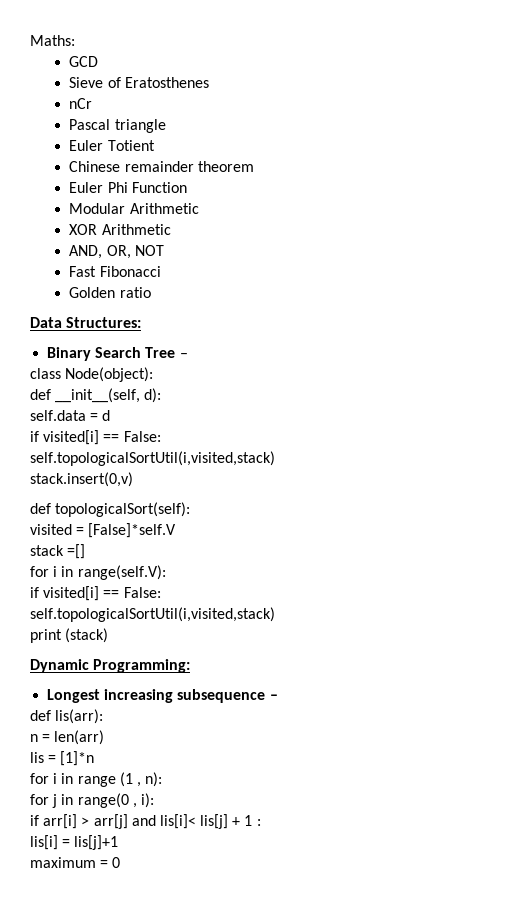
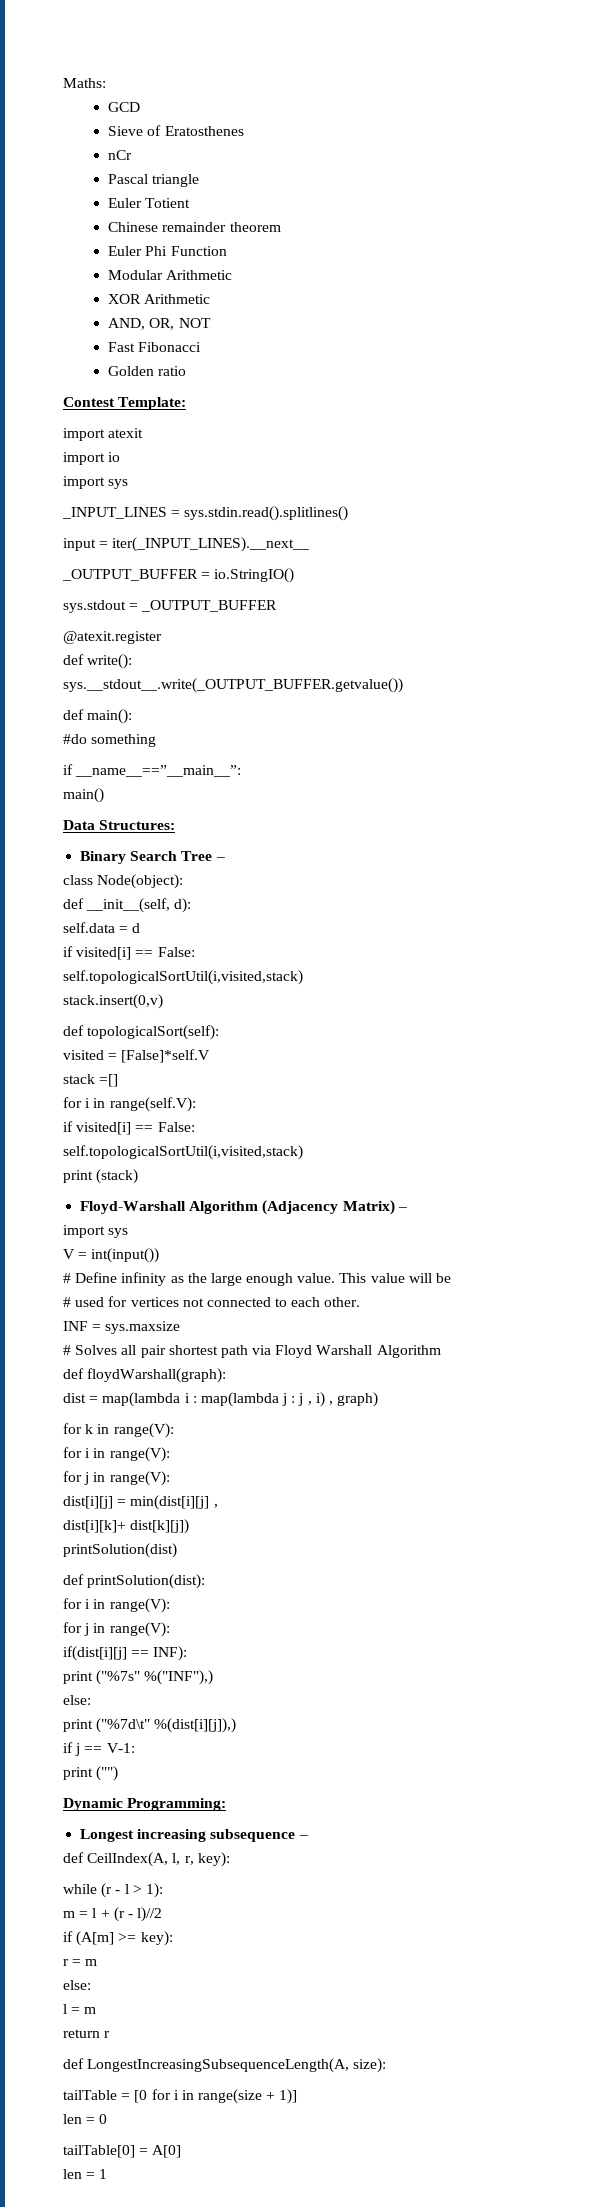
+ Contest Template:
+ import atexit
+ import io
+ import sys
+ _INPUT_LINES = sys.stdin.read().splitlines()
+ input = iter(_INPUT_LINES).__next__
+ _OUTPUT_BUFFER = io.StringIO()
+ sys.stdout = _OUTPUT_BUFFER
+ @atexit.register
+ def write():
+ sys.__stdout__.write(_OUTPUT_BUFFER.getvalue())
+ def main():
+ #do something
+ if __name__==”__main__”:
+ main()
+ Floyd-Warshall Algorithm (Adjacency Matrix) –
+ import sys
+ V = int(input())
+ # Define infinity as the large enough value. This value will be
+ # used for vertices not connected to each other.
+ INF = sys.maxsize
+ # Solves all pair shortest path via Floyd Warshall Algorithm
+ def floydWarshall(graph):
+ dist = map(lambda i : map(lambda j : j , i) , graph)
+ for k in range(V):
+ for i in range(V):
+ for j in range(V):
+ dist[i][j] = min(dist[i][j] ,
+ dist[i][k]+ dist[k][j])
+ printSolution(dist)
+ def printSolution(dist):
+ for i in range(V):
+ for j in range(V):
+ if(dist[i][j] == INF):
+ print ("%7s" %("INF"),)
+ else:
+ print ("%7d\t" %(dist[i][j]),)
+ if j == V-1:
+ print ("")
- def lis(arr):
- n = len(arr)
- lis = [1]*n
- for i in range (1 , n):
- for j in range(0 , i):
- if arr[i] > arr[j] and lis[i]< lis[j] + 1 :
- lis[i] = lis[j]+1
- maximum = 0
+ def CeilIndex(A, l, r, key):
+ while (r - l > 1):
+ m = l + (r - l)//2
+ if (A[m] >= key):
+ r = m
+ else:
+ l = m
+ return r
+ def LongestIncreasingSubsequenceLength(A, size):
+ tailTable = [0 for i in range(size + 1)]
+ len = 0
+ tailTable[0] = A[0]
+ len = 1

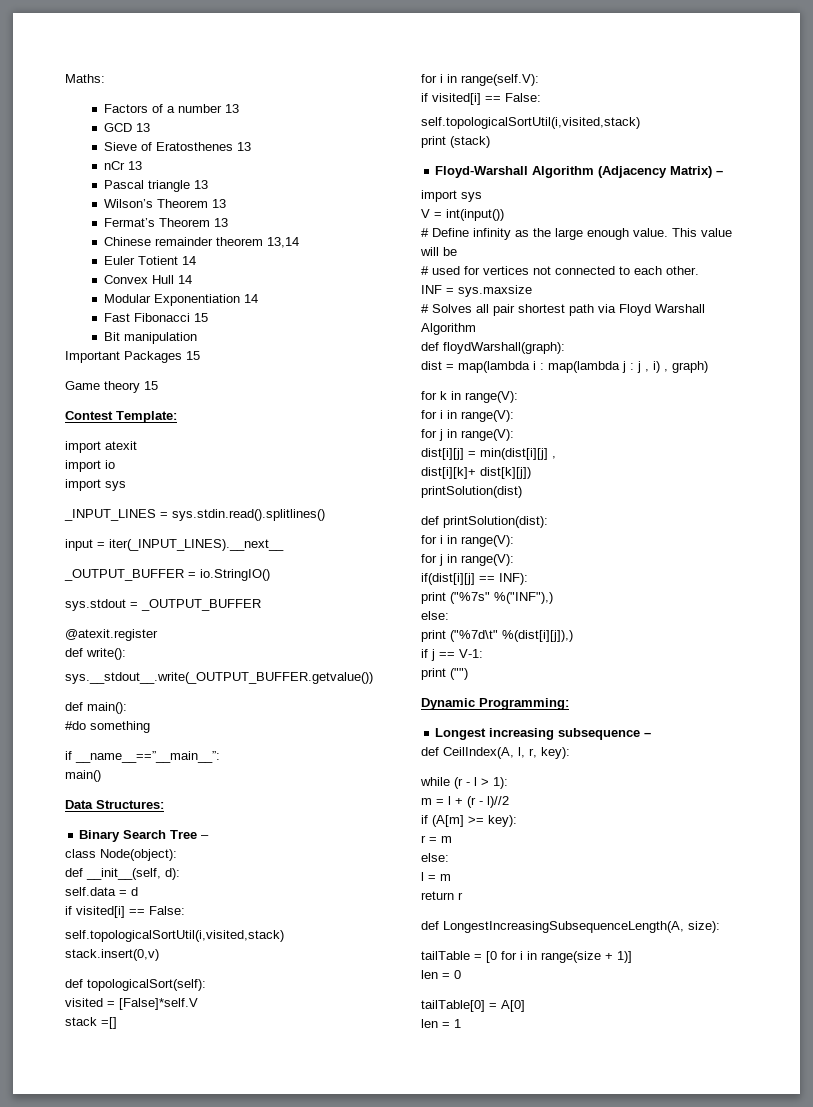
+ Factors of a number 13
- GCD
+ GCD 13
- Sieve of Eratosthenes
+ Sieve of Eratosthenes 13
- nCr
+ nCr 13
- Pascal triangle
- Euler Totient
+ Pascal triangle 13
+ Wilson’s Theorem 13
+ Fermat’s Theorem 13
- Chinese remainder theorem
- Euler Phi Function
- Modular Arithmetic
- XOR Arithmetic
- AND, OR, NOT
- Fast Fibonacci
- Golden ratio
+ Chinese remainder theorem 13,14
+ Euler Totient 14
+ Convex Hull 14
+ Modular Exponentiation 14
+ Fast Fibonacci 15
+ Bit manipulation
+ Important Packages 15
+ Game theory 15

